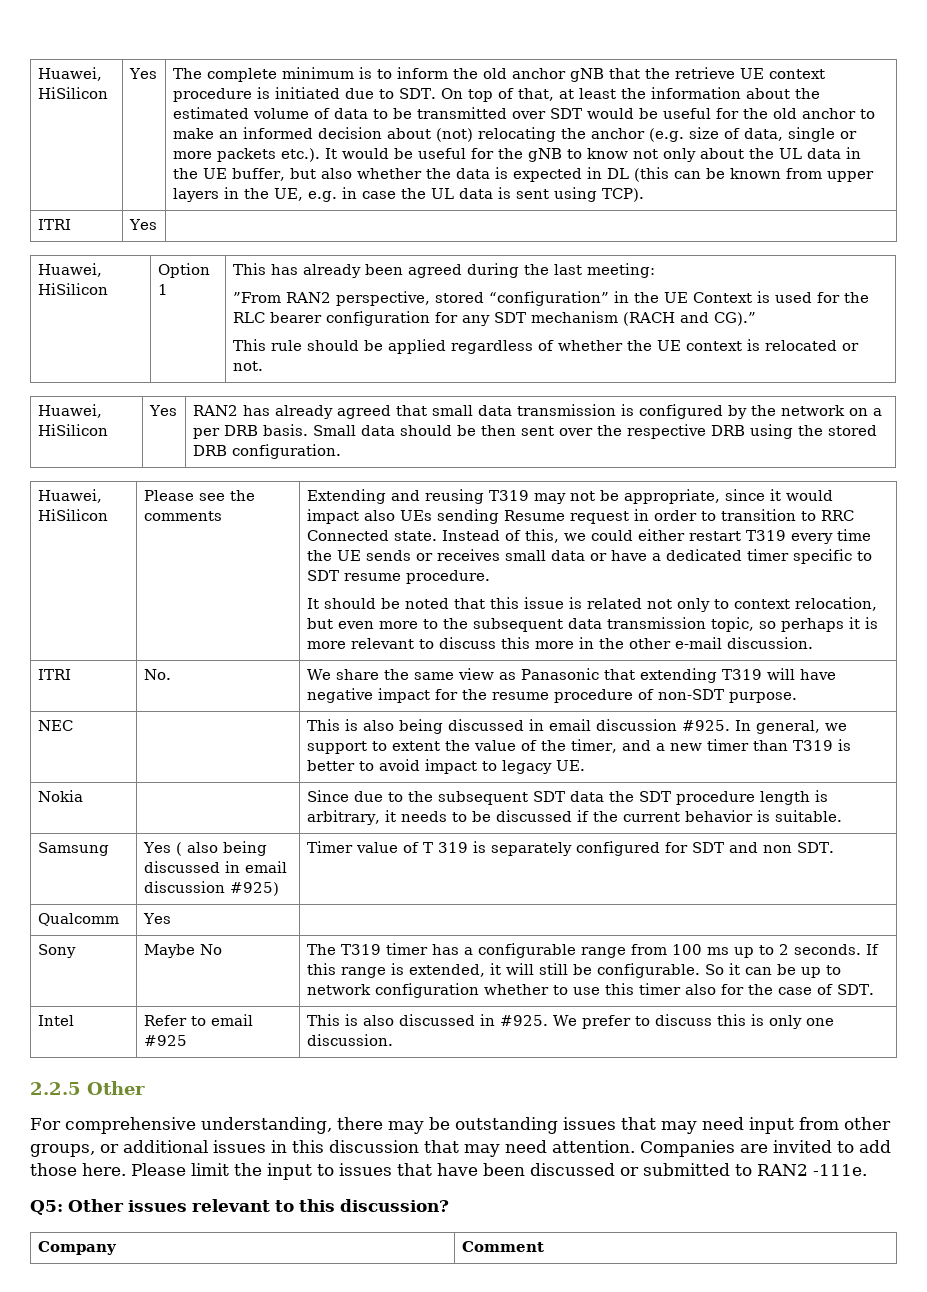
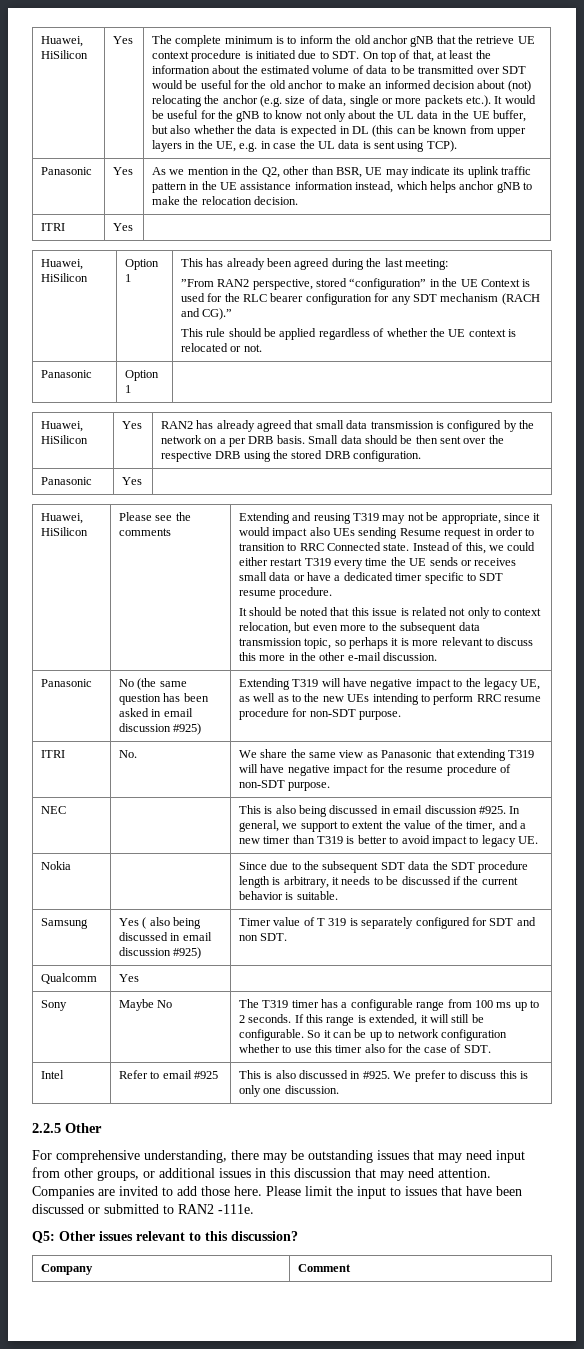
+ Panasonic | Yes | As we mention in the Q2, other than BSR, UE may indicate its uplink traffic pattern in the UE assistance information instead, which helps anchor gNB to make the relocation decision.
+ Panasonic | Option 1 |
  Huawei, HiSilicon | Yes | RAN2 has already agreed that small data transmission is configured by the network on a per DRB basis. Small data should be then sent over the respective DRB using the stored DRB configuration.
+ Panasonic | Yes |
+ Panasonic | No (the same question has been asked in email discussion #925) | Extending T319 will have negative impact to the legacy UE, as well as to the new UEs intending to perform RRC resume procedure for non-SDT purpose.

